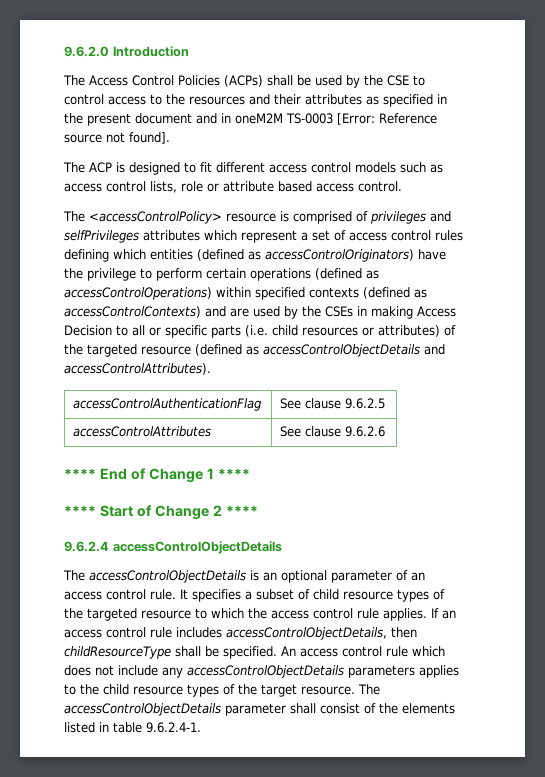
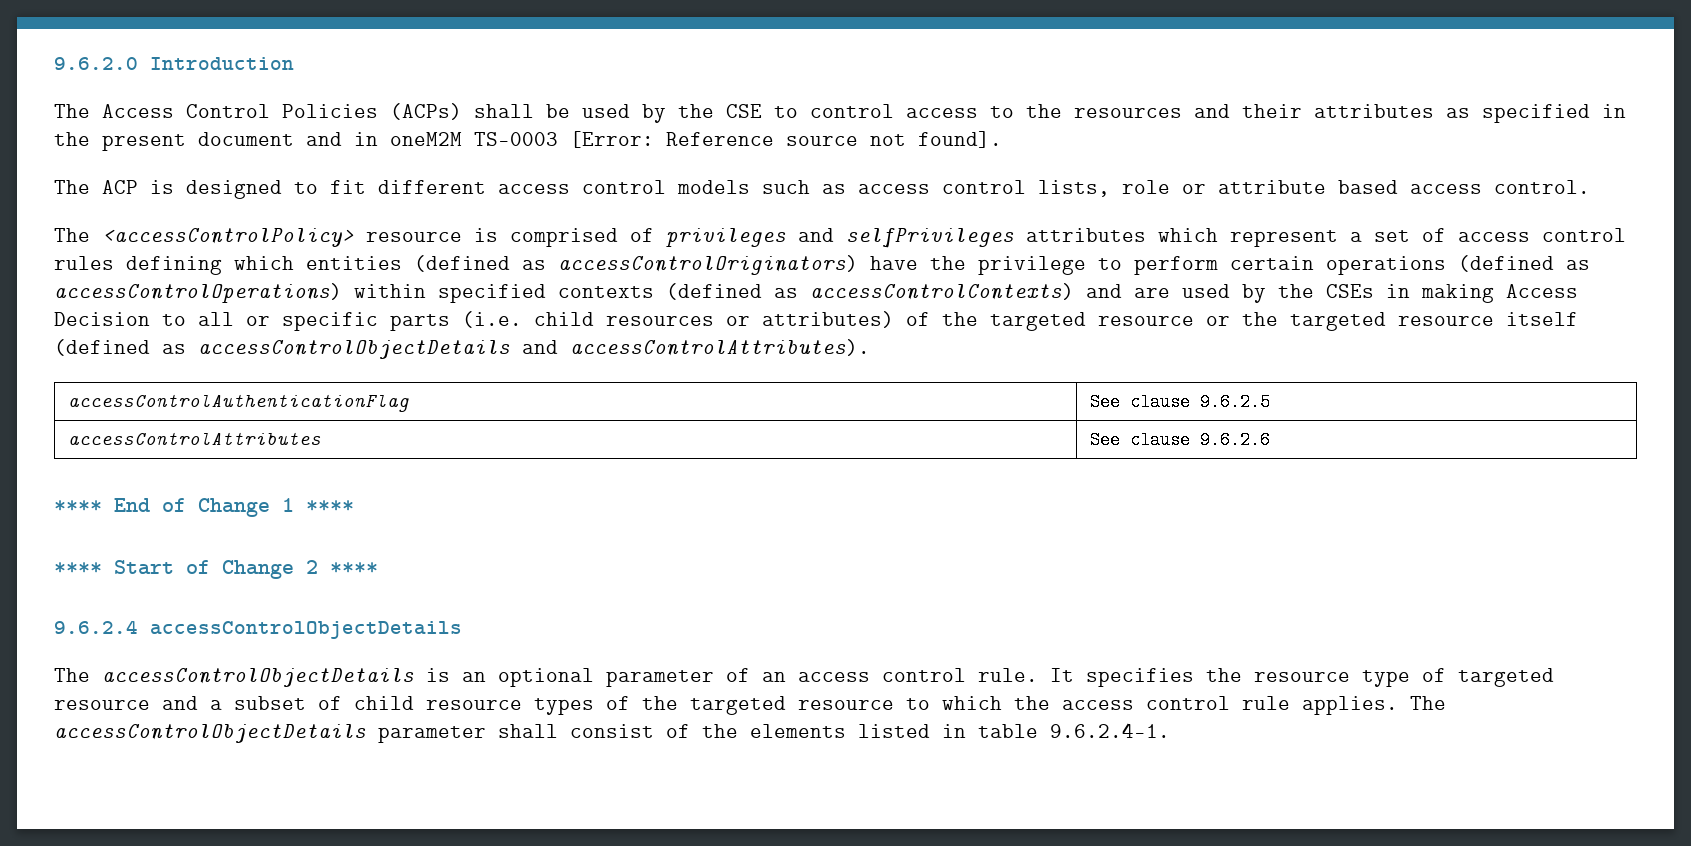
- The <accessControlPolicy> resource is comprised of privileges and selfPrivileges attributes which represent a set of access control rules defining which entities (defined as accessControlOriginators) have the privilege to perform certain operations (defined as accessControlOperations) within specified contexts (defined as accessControlContexts) and are used by the CSEs in making Access Decision to all or specific parts (i.e. child resources or attributes) of the targeted resource (defined as accessControlObjectDetails and accessControlAttributes).
+ The <accessControlPolicy> resource is comprised of privileges and selfPrivileges attributes which represent a set of access control rules defining which entities (defined as accessControlOriginators) have the privilege to perform certain operations (defined as accessControlOperations) within specified contexts (defined as accessControlContexts) and are used by the CSEs in making Access Decision to all or specific parts (i.e. child resources or attributes) of the targeted resource or the targeted resource itself (defined as accessControlObjectDetails and accessControlAttributes).
- It specifies a subset of child resource types of the targeted resource to which the access control rule applies.
+ It specifies the resource type of targeted resource and a subset of child resource types of the targeted resource to which the access control rule applies.
- If an access control rule includes accessControlObjectDetails, then childResourceType shall be specified. An access control rule which does not include any accessControlObjectDetails parameters applies to the child resource types of the target resource.

